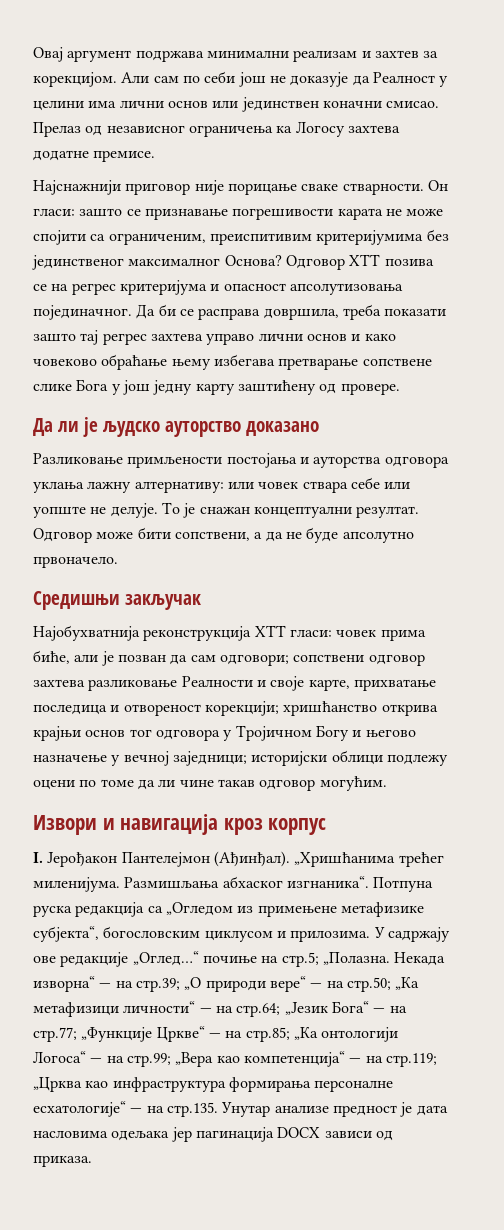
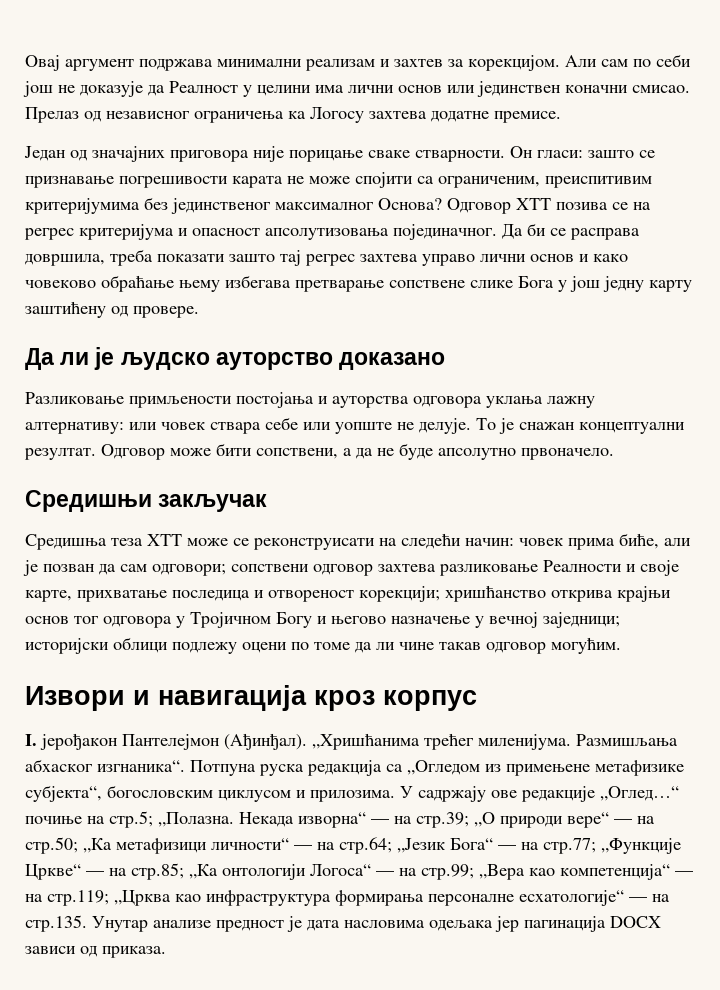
- Најснажнији приговор није порицање сваке стварности.
+ Један од значајних приговора није порицање сваке стварности.
- Најобухватнија реконструкција ХТТ гласи: човек прима биће, али је позван да сам одговори; сопствени одговор захтева разликовање Реалности и своје карте, прихватање последица и отвореност корекцији; хришћанство открива крајњи основ тог одговора у Тројичном Богу и његово назначење у вечној заједници; историјски облици подлежу оцени по томе да ли чине такав одговор могућим.
+ Средишња теза ХТТ може се реконструисати на следећи начин: човек прима биће, али је позван да сам одговори; сопствени одговор захтева разликовање Реалности и своје карте, прихватање последица и отвореност корекцији; хришћанство открива крајњи основ тог одговора у Тројичном Богу и његово назначење у вечној заједници; историјски облици подлежу оцени по томе да ли чине такав одговор могућим.
- I. Јерођакон Пантелејмон (Ађинђал).
+ I. јерођакон Пантелејмон (Ађинђал).

